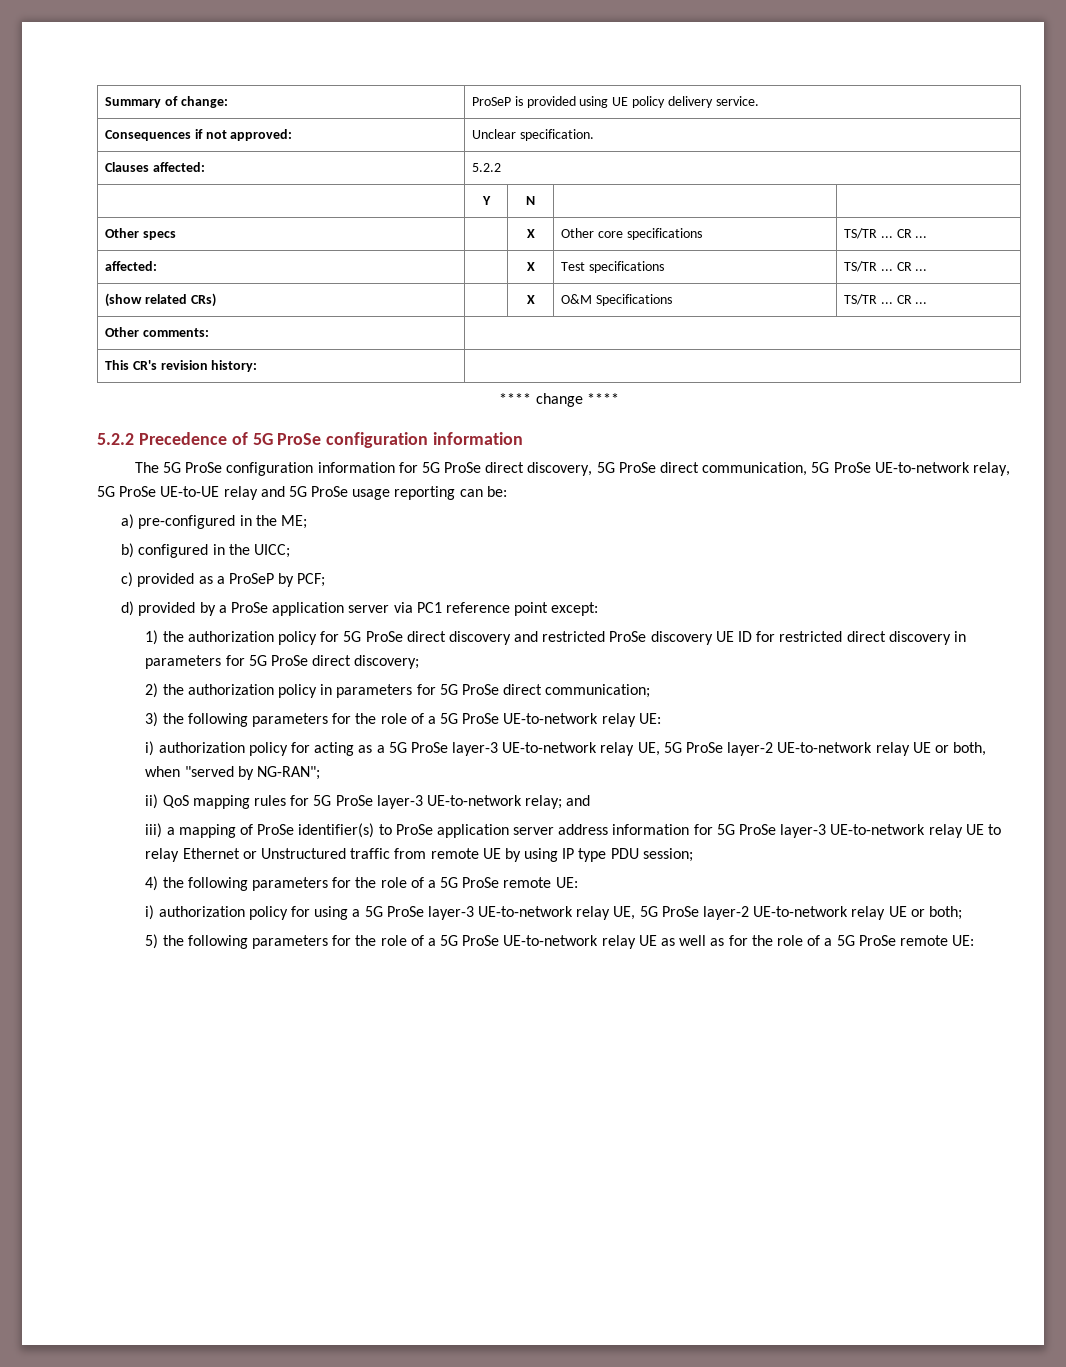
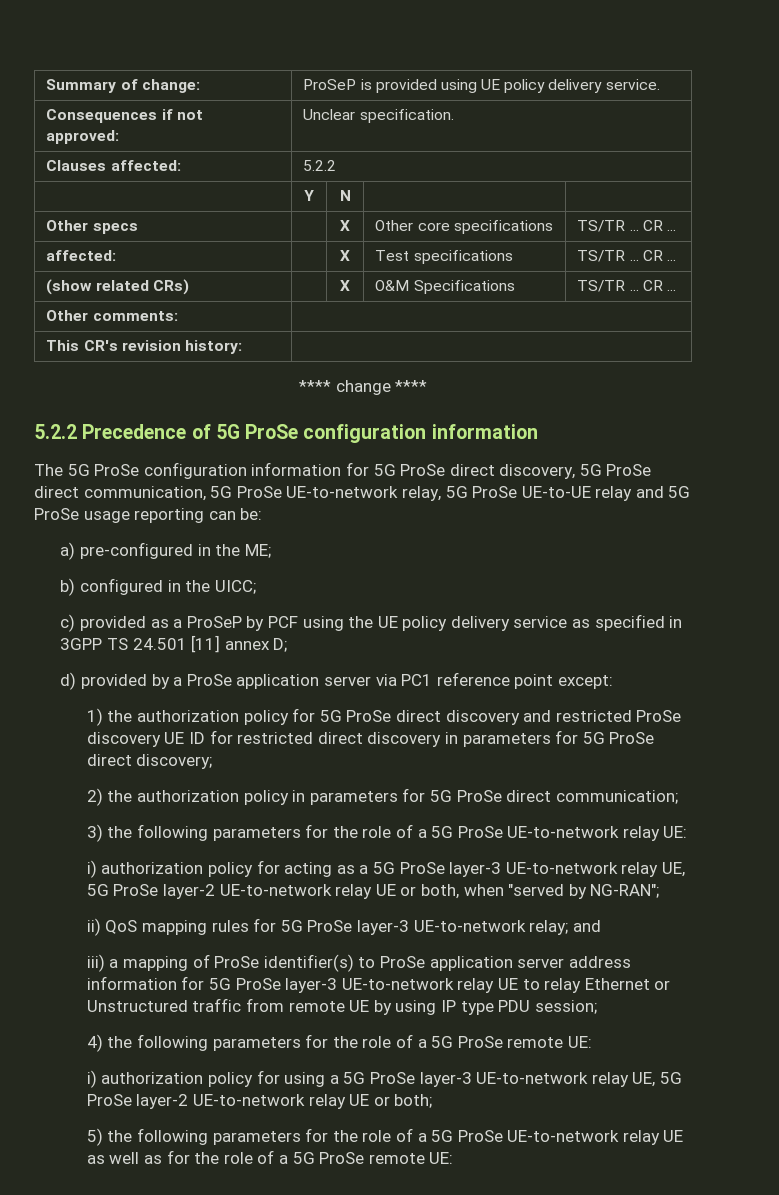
- c) provided as a ProSeP by PCF;
+ c) provided as a ProSeP by PCF using the UE policy delivery service as specified in 3GPP TS 24.501 [11] annex D;

